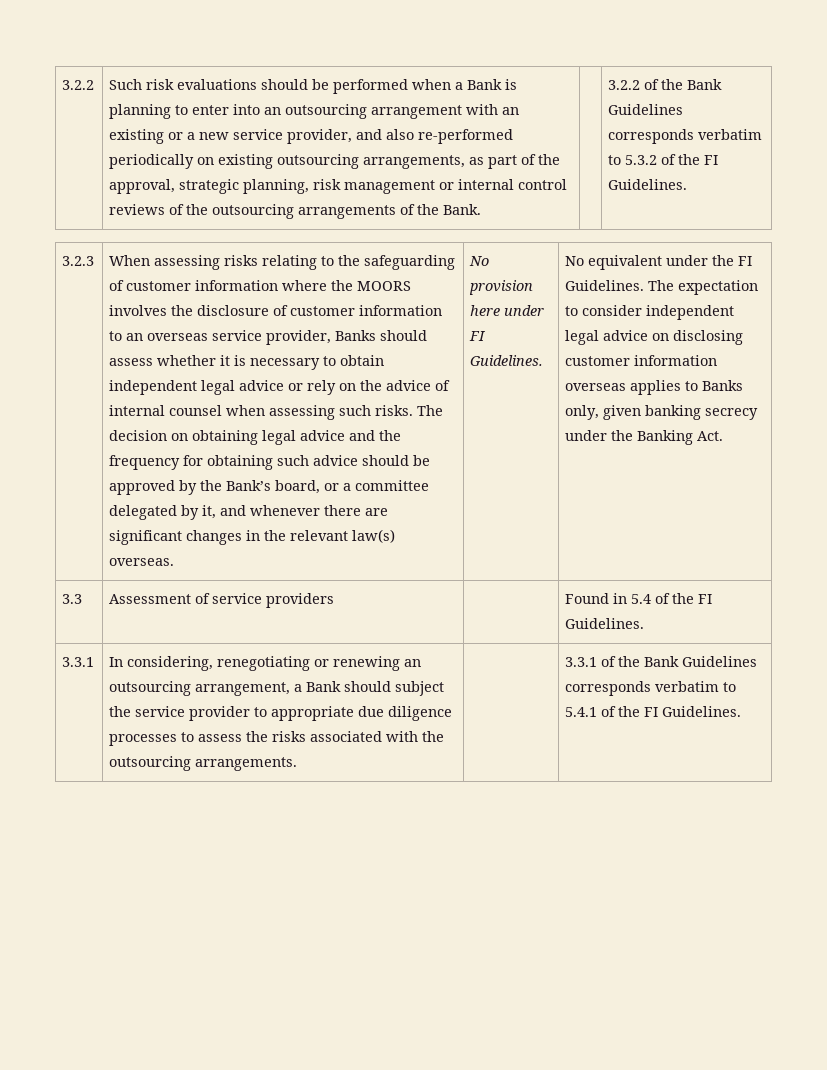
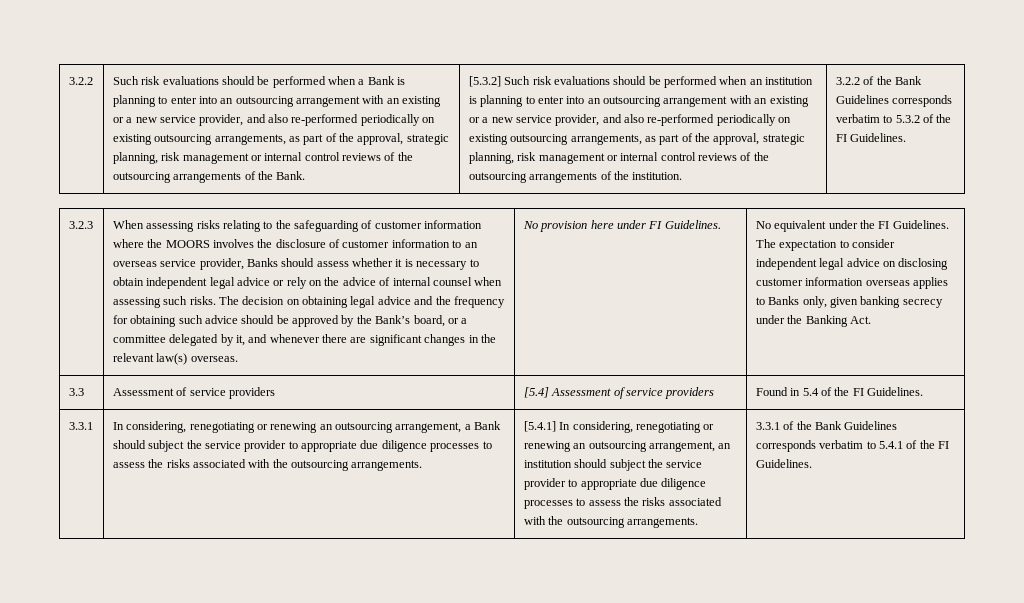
+ [5.3.2] Such risk evaluations should be performed when an institution is planning to enter into an outsourcing arrangement with an existing or a new service provider, and also re-performed periodically on existing outsourcing arrangements, as part of the approval, strategic planning, risk management or internal control reviews of the outsourcing arrangements of the institution.
- 3.3 | Assessment of service providers | | Found in 5.4 of the FI Guidelines.
+ 3.3 | Assessment of service providers | [5.4] Assessment of service providers | Found in 5.4 of the FI Guidelines.
+ [5.4.1] In considering, renegotiating or renewing an outsourcing arrangement, an institution should subject the service provider to appropriate due diligence processes to assess the risks associated with the outsourcing arrangements.

